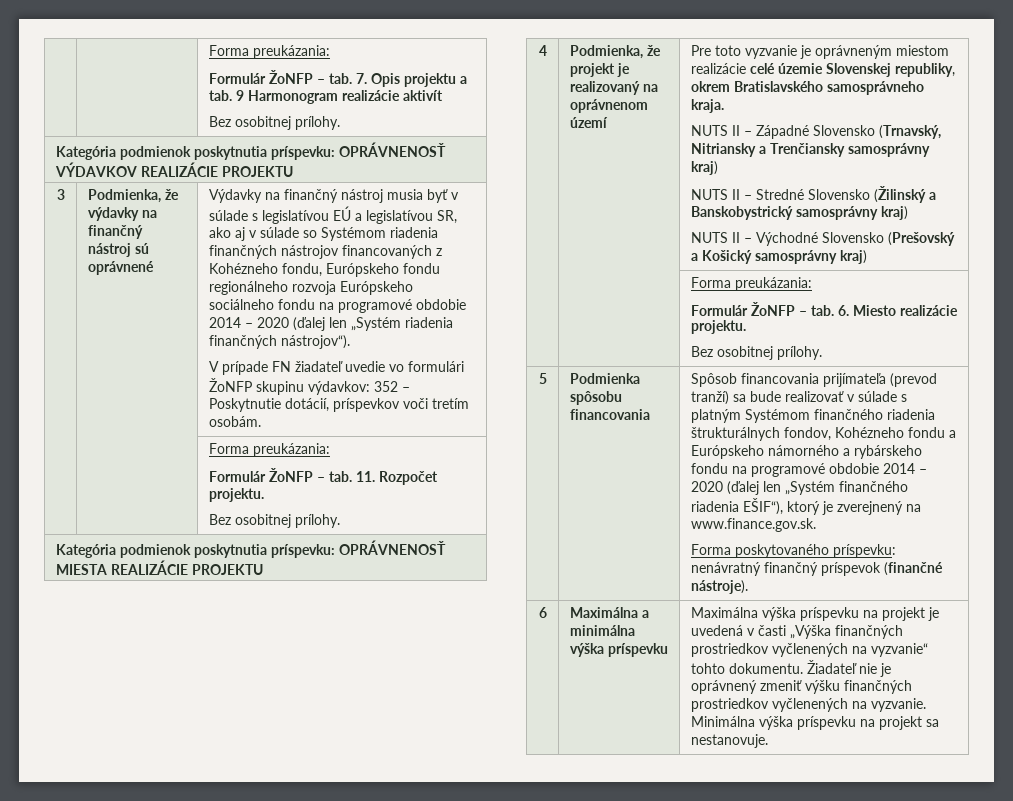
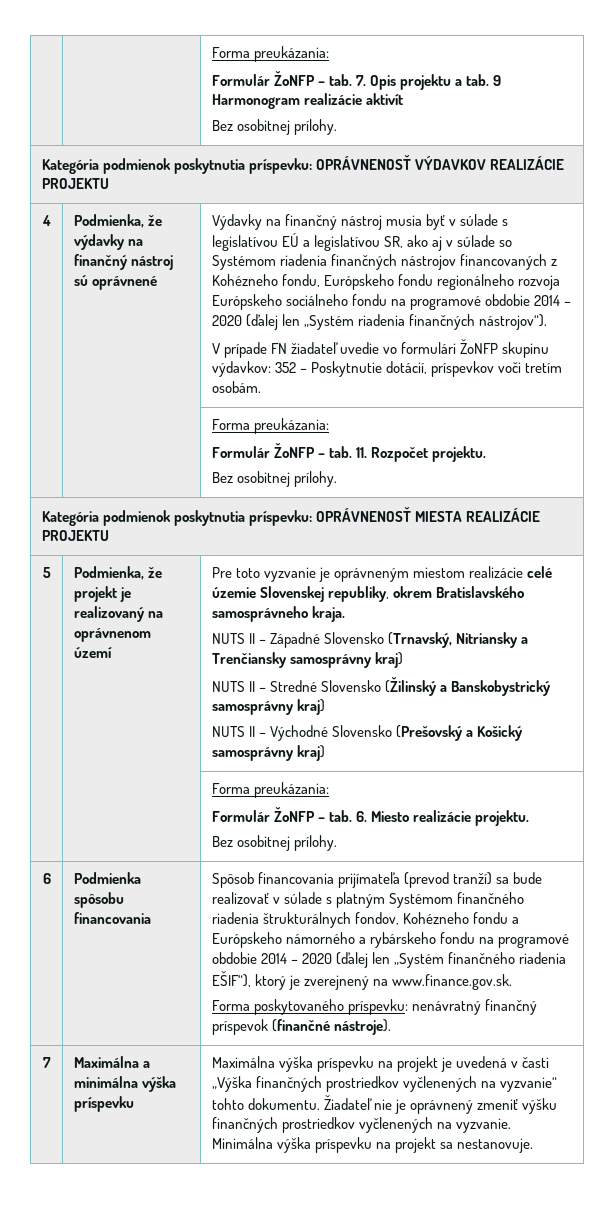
- 3
+ 4
- 4
+ 5
- 5
+ 6
- 6
+ 7

